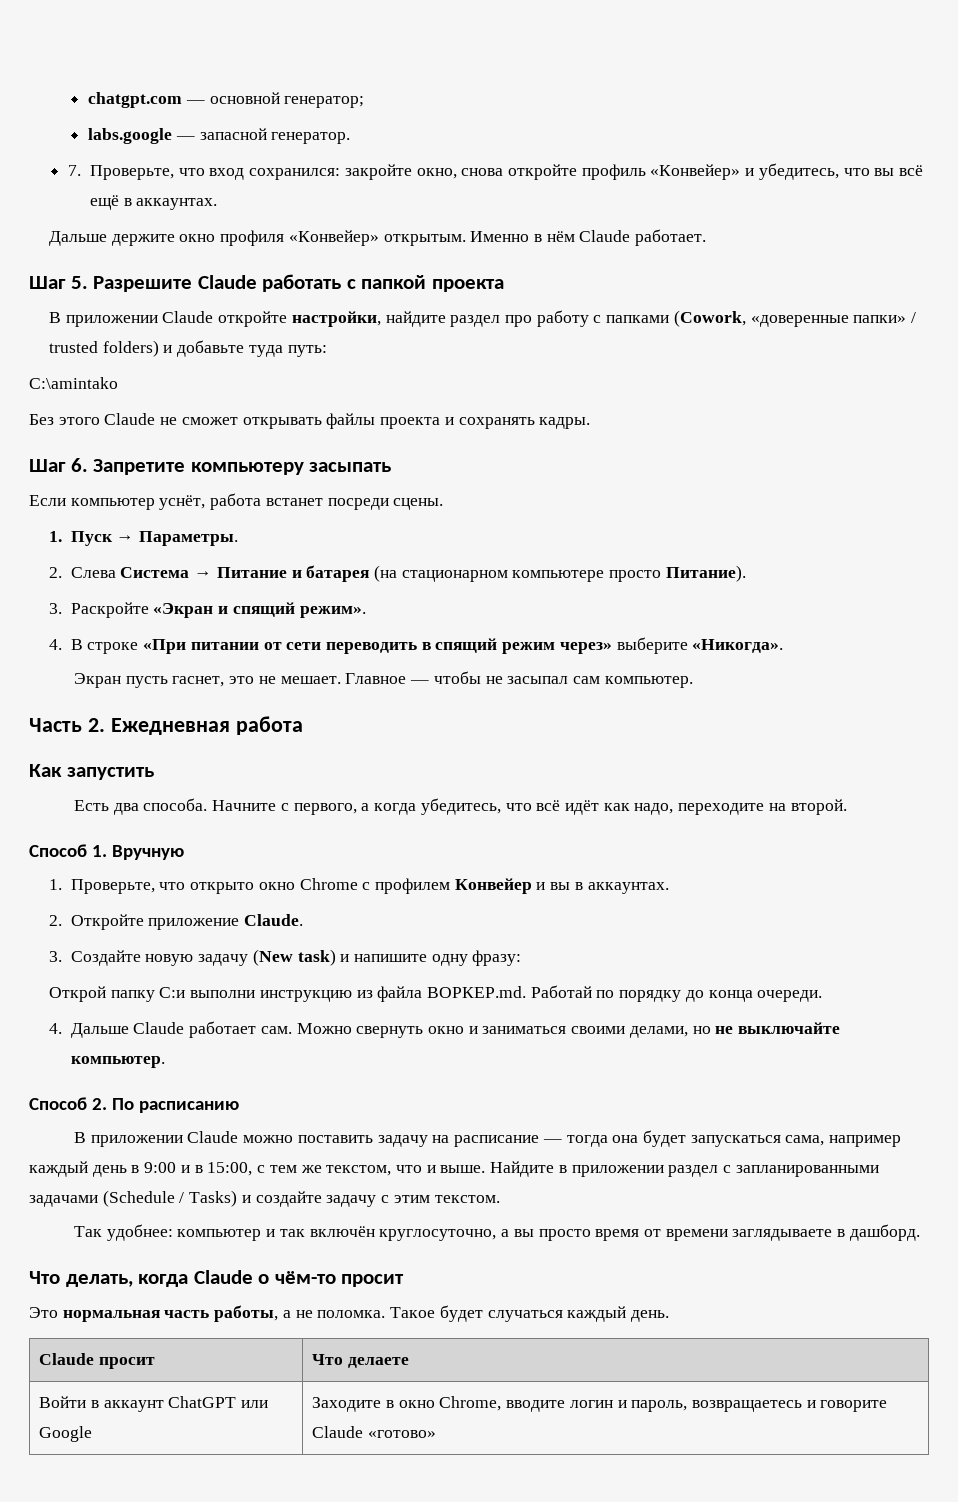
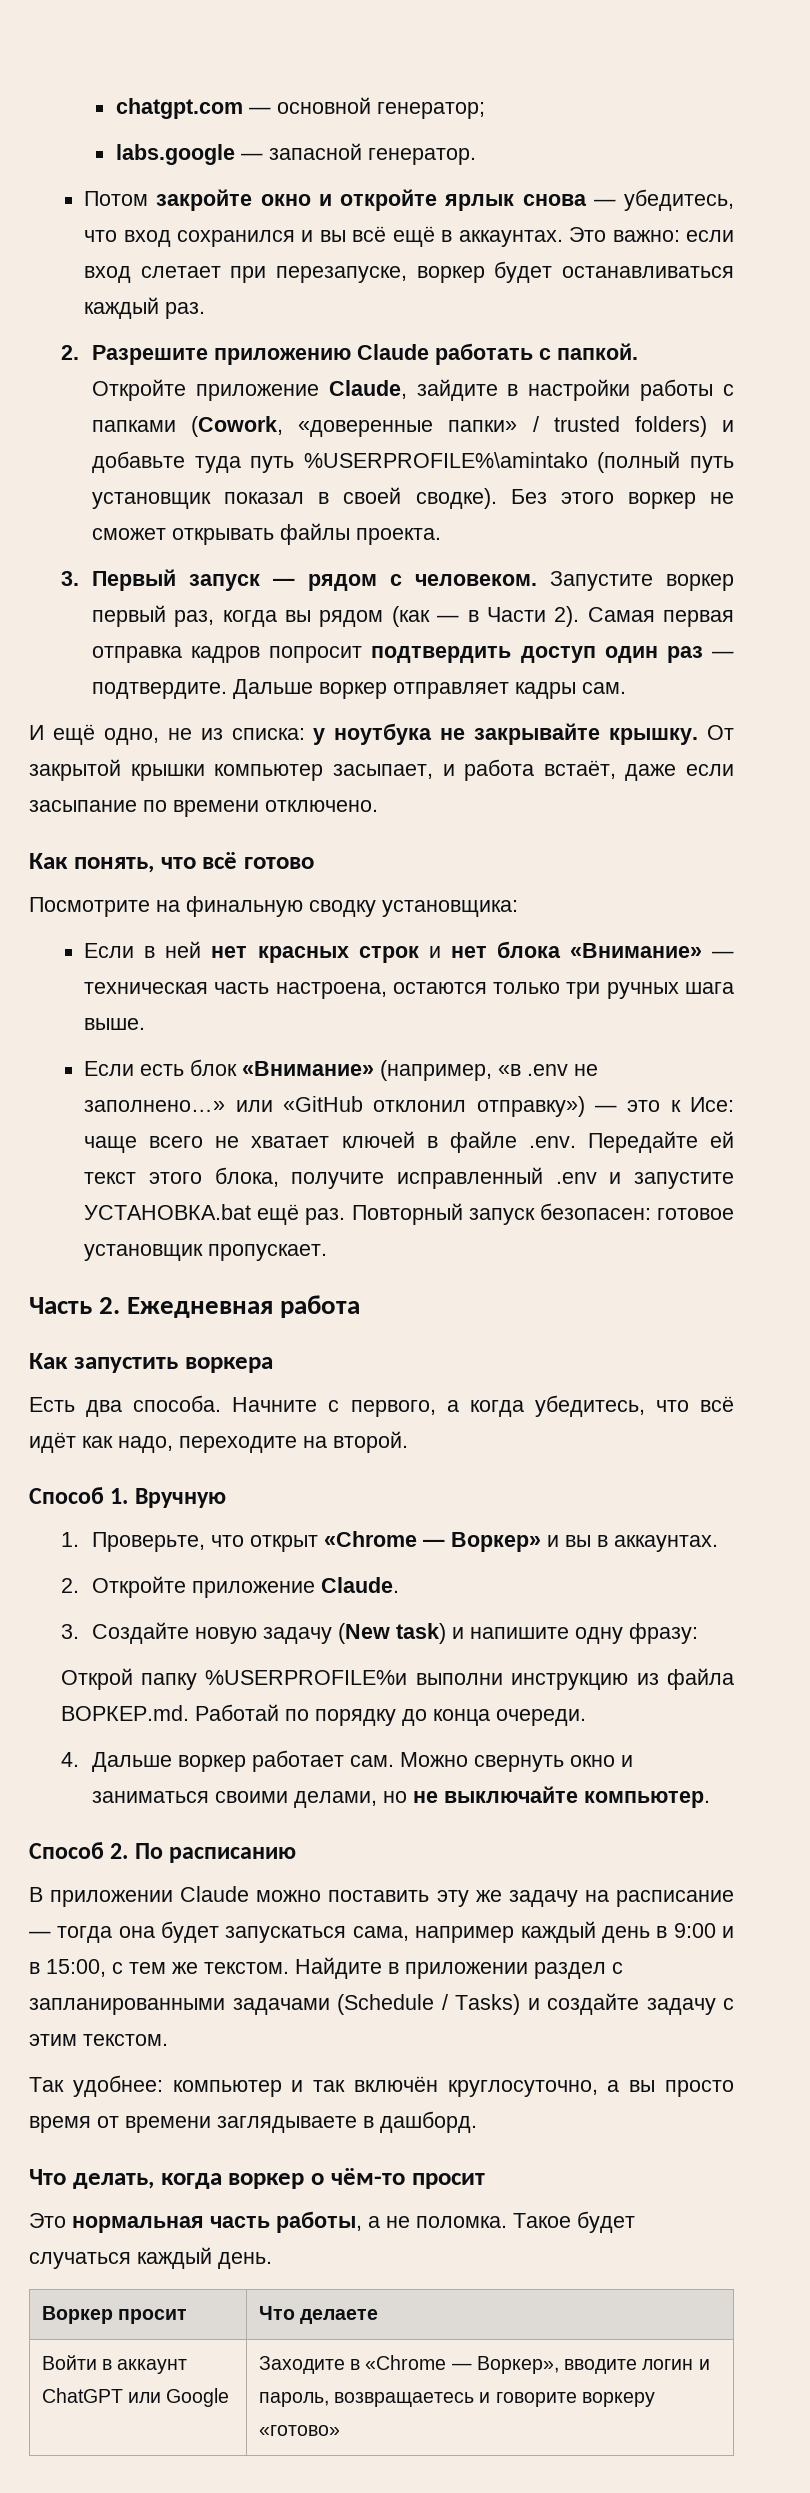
- 7. Проверьте, что вход сохранился: закройте окно, снова откройте профиль «Конвейер» и убедитесь, что вы всё ещё в аккаунтах.
- Дальше держите окно профиля «Конвейер» открытым. Именно в нём Claude работает.
- Шаг 5. Разрешите Claude работать с папкой проекта
- В приложении Claude откройте настройки, найдите раздел про работу с папками (Cowork, «доверенные папки» / trusted folders) и добавьте туда путь:
- C:\amintako
- Без этого Claude не сможет открывать файлы проекта и сохранять кадры.
- Шаг 6. Запретите компьютеру засыпать
- Если компьютер уснёт, работа встанет посреди сцены.
- 1. Пуск → Параметры.
- 2. Слева Система → Питание и батарея (на стационарном компьютере просто Питание).
- 3. Раскройте «Экран и спящий режим».
- 4. В строке «При питании от сети переводить в спящий режим через» выберите «Никогда».
- Экран пусть гаснет, это не мешает. Главное — чтобы не засыпал сам компьютер.
+ Потом закройте окно и откройте ярлык снова — убедитесь, что вход сохранился и вы всё ещё в аккаунтах. Это важно: если вход слетает при перезапуске, воркер будет останавливаться каждый раз.
+ 2. Разрешите приложению Claude работать с папкой. Откройте приложение Claude, зайдите в настройки работы с папками (Cowork, «доверенные папки» / trusted folders) и добавьте туда путь %USERPROFILE%\amintako (полный путь установщик показал в своей сводке). Без этого воркер не сможет открывать файлы проекта.
+ 3. Первый запуск — рядом с человеком. Запустите воркер первый раз, когда вы рядом (как — в Части 2). Самая первая отправка кадров попросит подтвердить доступ один раз — подтвердите. Дальше воркер отправляет кадры сам.
+ И ещё одно, не из списка: у ноутбука не закрывайте крышку. От закрытой крышки компьютер засыпает, и работа встаёт, даже если засыпание по времени отключено.
+ Как понять, что всё готово
+ Посмотрите на финальную сводку установщика:
+ Если в ней нет красных строк и нет блока «Внимание» — техническая часть настроена, остаются только три ручных шага выше.
+ Если есть блок «Внимание» (например, «в .env не заполнено…» или «GitHub отклонил отправку») — это к Исе: чаще всего не хватает ключей в файле .env. Передайте ей текст этого блока, получите исправленный .env и запустите УСТАНОВКА.bat ещё раз. Повторный запуск безопасен: готовое установщик пропускает.
- Как запустить
+ Как запустить воркера
- 1. Проверьте, что открыто окно Chrome с профилем Конвейер и вы в аккаунтах.
+ 1. Проверьте, что открыт «Chrome — Воркер» и вы в аккаунтах.
- Открой папку C:и выполни инструкцию из файла ВОРКЕР.md. Работай по порядку до конца очереди.
+ Открой папку %USERPROFILE%и выполни инструкцию из файла ВОРКЕР.md. Работай по порядку до конца очереди.
- 4. Дальше Claude работает сам.
+ 4. Дальше воркер работает сам.
- В приложении Claude можно поставить задачу на расписание — тогда она будет запускаться сама, например каждый день в 9:00 и в 15:00, с тем же текстом, что и выше.
+ В приложении Claude можно поставить эту же задачу на расписание — тогда она будет запускаться сама, например каждый день в 9:00 и в 15:00, с тем же текстом.
- Что делать, когда Claude о чём-то просит
+ Что делать, когда воркер о чём-то просит
- Claude просит | Что делаете
+ Воркер просит | Что делаете
- Войти в аккаунт ChatGPT или Google | Заходите в окно Chrome, вводите логин и пароль, возвращаетесь и говорите Claude «готово»
+ Войти в аккаунт ChatGPT или Google | Заходите в «Chrome — Воркер», вводите логин и пароль, возвращаетесь и говорите воркеру «готово»

